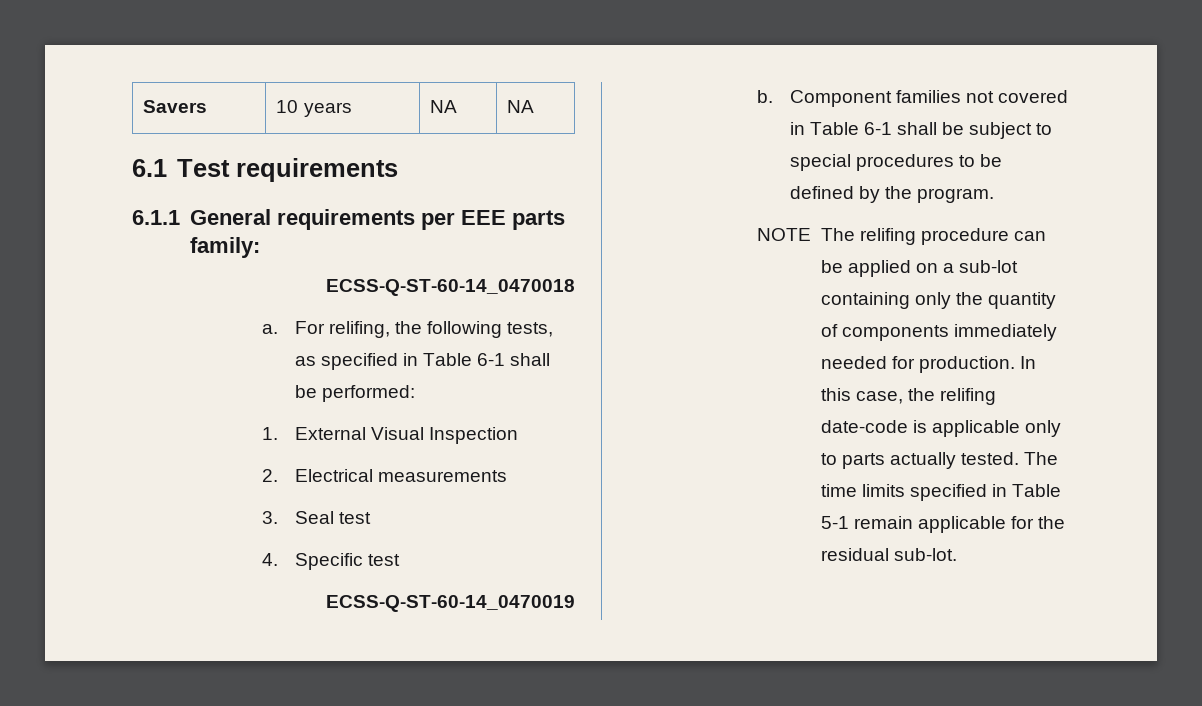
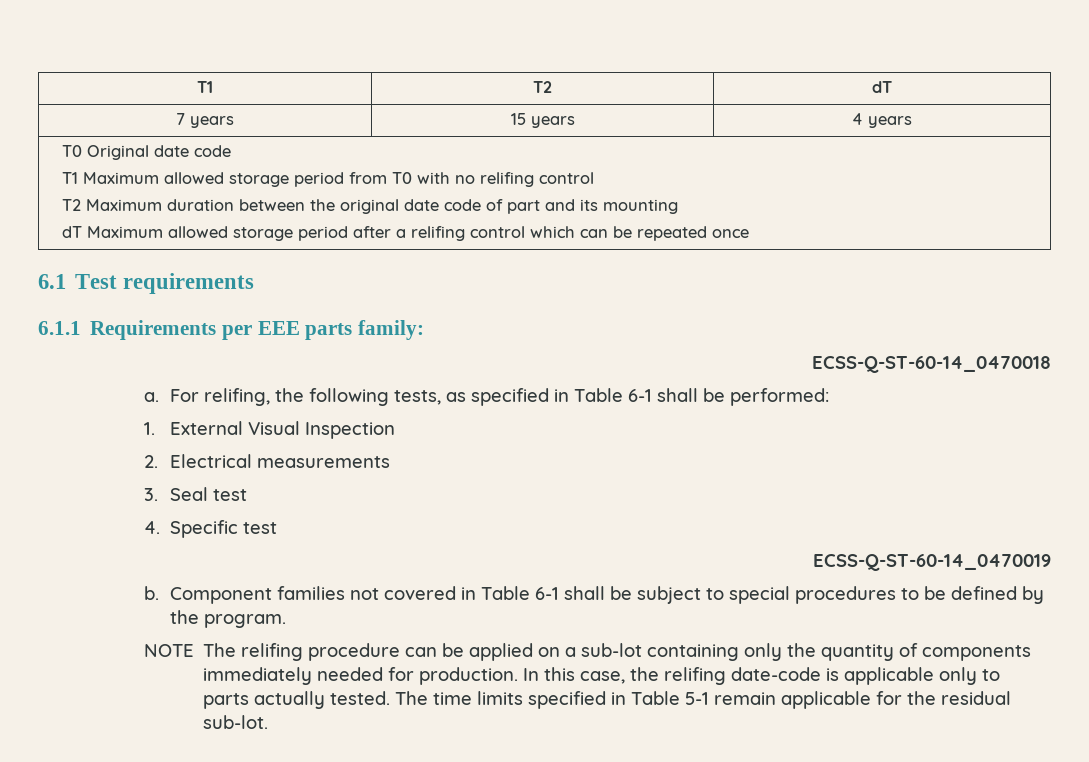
- Savers | 10 years | NA | NA
+ T1 | T2 | dT
+ 7 years | 15 years | 4 years
+ T0 Original date code
+ T1 Maximum allowed storage period from T0 with no relifing control
+ T2 Maximum duration between the original date code of part and its mounting
+ dT Maximum allowed storage period after a relifing control which can be repeated once
- 6.1.1 General requirements per EEE parts family:
+ 6.1.1 Requirements per EEE parts family:

